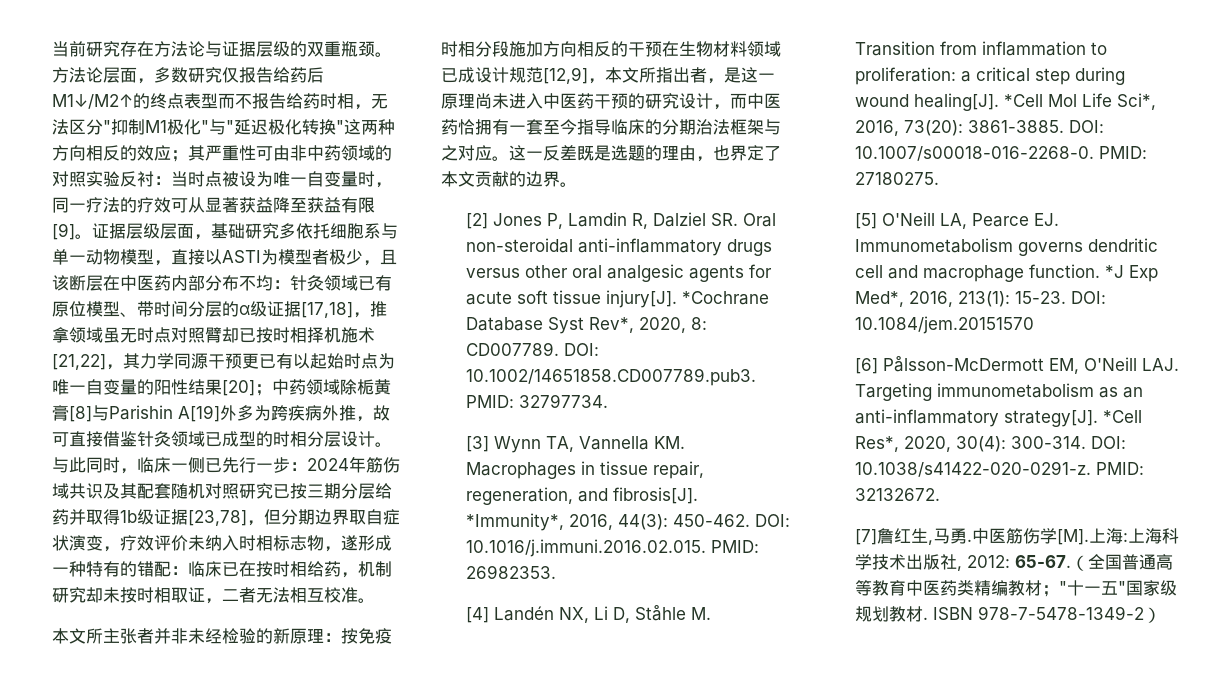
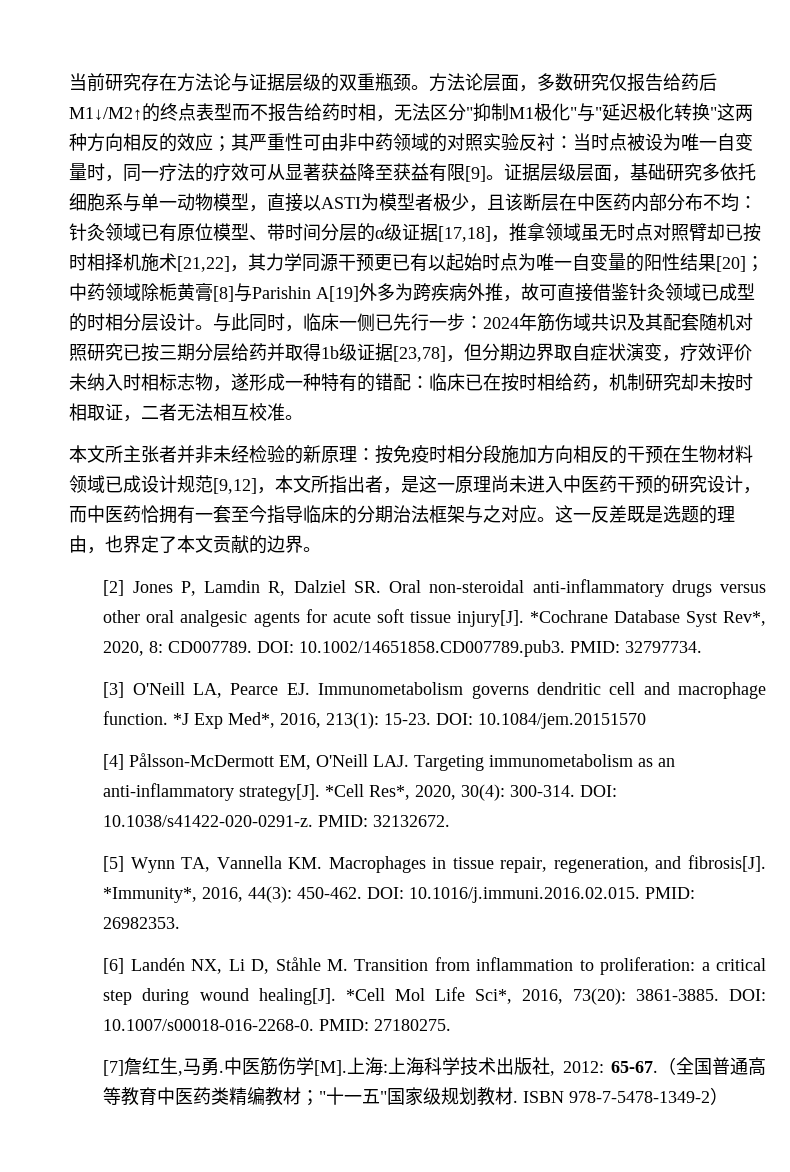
- 本文所主张者并非未经检验的新原理：按免疫时相分段施加方向相反的干预在生物材料领域已成设计规范[12,9]，本文所指出者，是这一原理尚未进入中医药干预的研究设计，而中医药恰拥有一套至今指导临床的分期治法框架与之对应。
+ 本文所主张者并非未经检验的新原理：按免疫时相分段施加方向相反的干预在生物材料领域已成设计规范[9,12]，本文所指出者，是这一原理尚未进入中医药干预的研究设计，而中医药恰拥有一套至今指导临床的分期治法框架与之对应。
- [3] Wynn TA, Vannella KM. Macrophages in tissue repair, regeneration, and fibrosis[J].
+ [3] O'Neill LA, Pearce EJ. Immunometabolism governs dendritic cell and macrophage function. *J Exp Med*, 2016, 213(1): 15-23. DOI: 10.1084/jem.20151570
+ [4] Pålsson-McDermott EM, O'Neill LAJ. Targeting immunometabolism as an anti-inflammatory strategy[J]. *Cell Res*, 2020, 30(4): 300-314. DOI: 10.1038/s41422-020-0291-z. PMID: 32132672.
+ [5] Wynn TA, Vannella KM. Macrophages in tissue repair, regeneration, and fibrosis[J].
- [4] Landén NX, Li D, Ståhle M. Transition from inflammation to proliferation: a critical step during wound healing[J].
+ [6] Landén NX, Li D, Ståhle M. Transition from inflammation to proliferation: a critical step during wound healing[J].
- [5] O'Neill LA, Pearce EJ. Immunometabolism governs dendritic cell and macrophage function. *J Exp Med*, 2016, 213(1): 15-23. DOI: 10.1084/jem.20151570
- [6] Pålsson-McDermott EM, O'Neill LAJ. Targeting immunometabolism as an anti-inflammatory strategy[J]. *Cell Res*, 2020, 30(4): 300-314. DOI: 10.1038/s41422-020-0291-z. PMID: 32132672.

